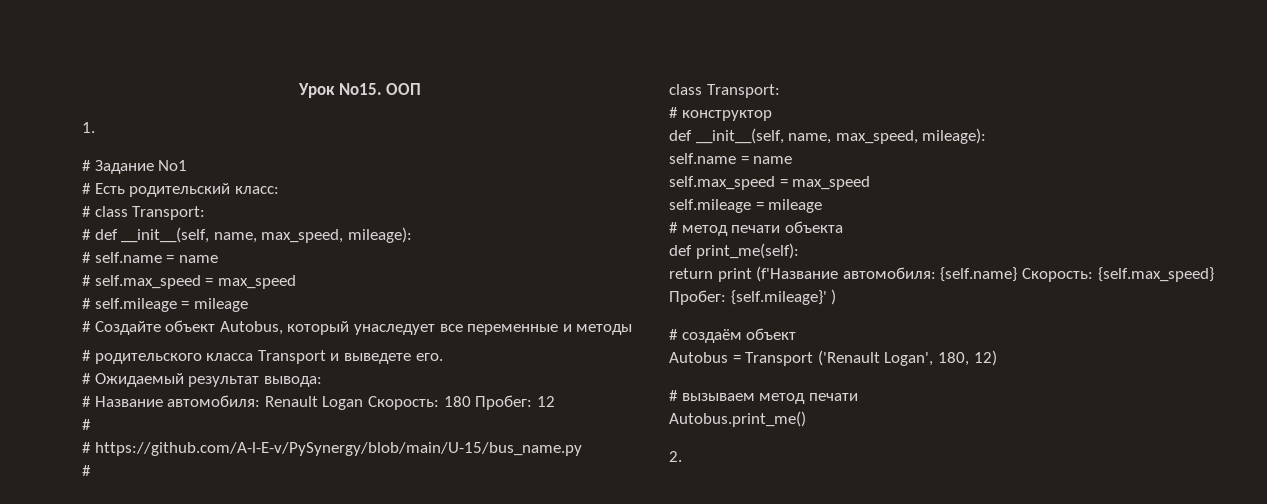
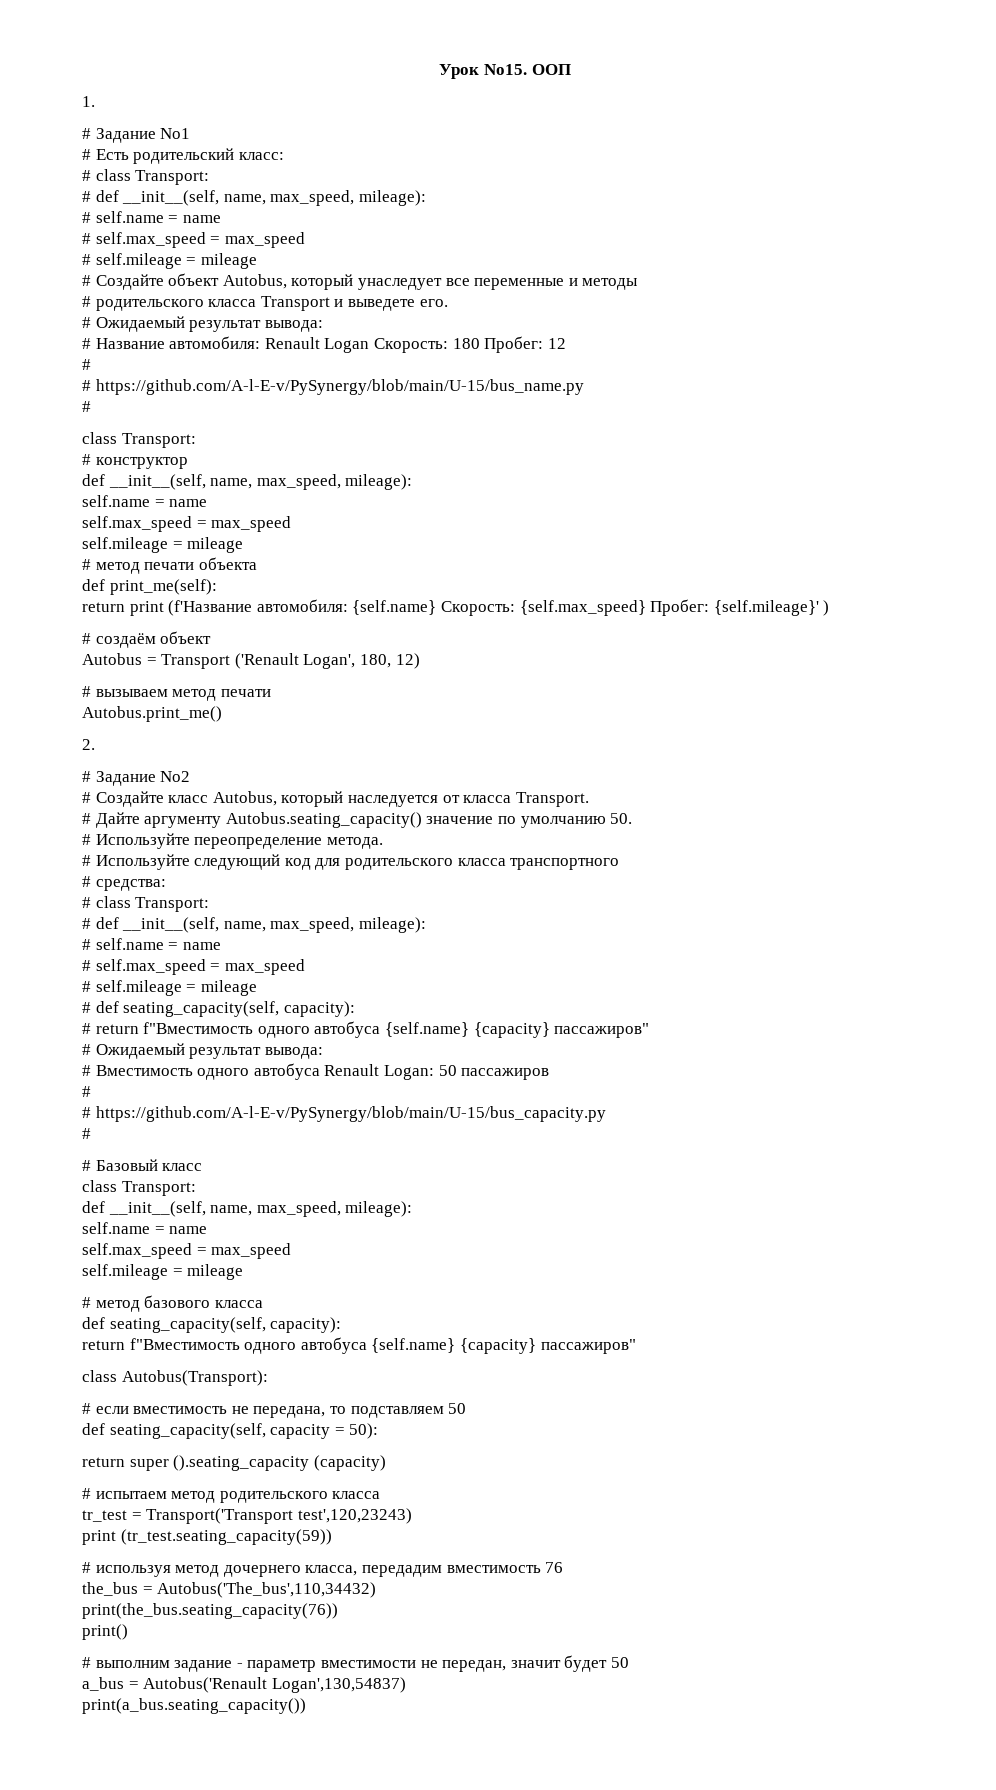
+ # Задание No2
+ # Создайте класс Autobus, который наследуется от класса Transport.
+ # Дайте аргументу Autobus.seating_capacity() значение по умолчанию 50.
+ # Используйте переопределение метода.
+ # Используйте следующий код для родительского класса транспортного
+ # средства:
+ # class Transport:
+ # def __init__(self, name, max_speed, mileage):
+ # self.name = name
+ # self.max_speed = max_speed
+ # self.mileage = mileage
+ # def seating_capacity(self, capacity):
+ # return f"Вместимость одного автобуса {self.name} {capacity} пассажиров"
+ # Ожидаемый результат вывода:
+ # Вместимость одного автобуса Renault Logan: 50 пассажиров
+ #
+ # https://github.com/A-l-E-v/PySynergy/blob/main/U-15/bus_capacity.py
+ #
+ # Базовый класс
+ class Transport:
+ def __init__(self, name, max_speed, mileage):
+ self.name = name
+ self.max_speed = max_speed
+ self.mileage = mileage
+ # метод базового класса
+ def seating_capacity(self, capacity):
+ return f"Вместимость одного автобуса {self.name} {capacity} пассажиров"
+ class Autobus(Transport):
+ # если вместимость не передана, то подставляем 50
+ def seating_capacity(self, capacity = 50):
+ return super ().seating_capacity (capacity)
+ # испытаем метод родительского класса
+ tr_test = Transport('Transport test',120,23243)
+ print (tr_test.seating_capacity(59))
+ # используя метод дочернего класса, передадим вместимость 76
+ the_bus = Autobus('The_bus',110,34432)
+ print(the_bus.seating_capacity(76))
+ print()
+ # выполним задание - параметр вместимости не передан, значит будет 50
+ a_bus = Autobus('Renault Logan',130,54837)
+ print(a_bus.seating_capacity())

